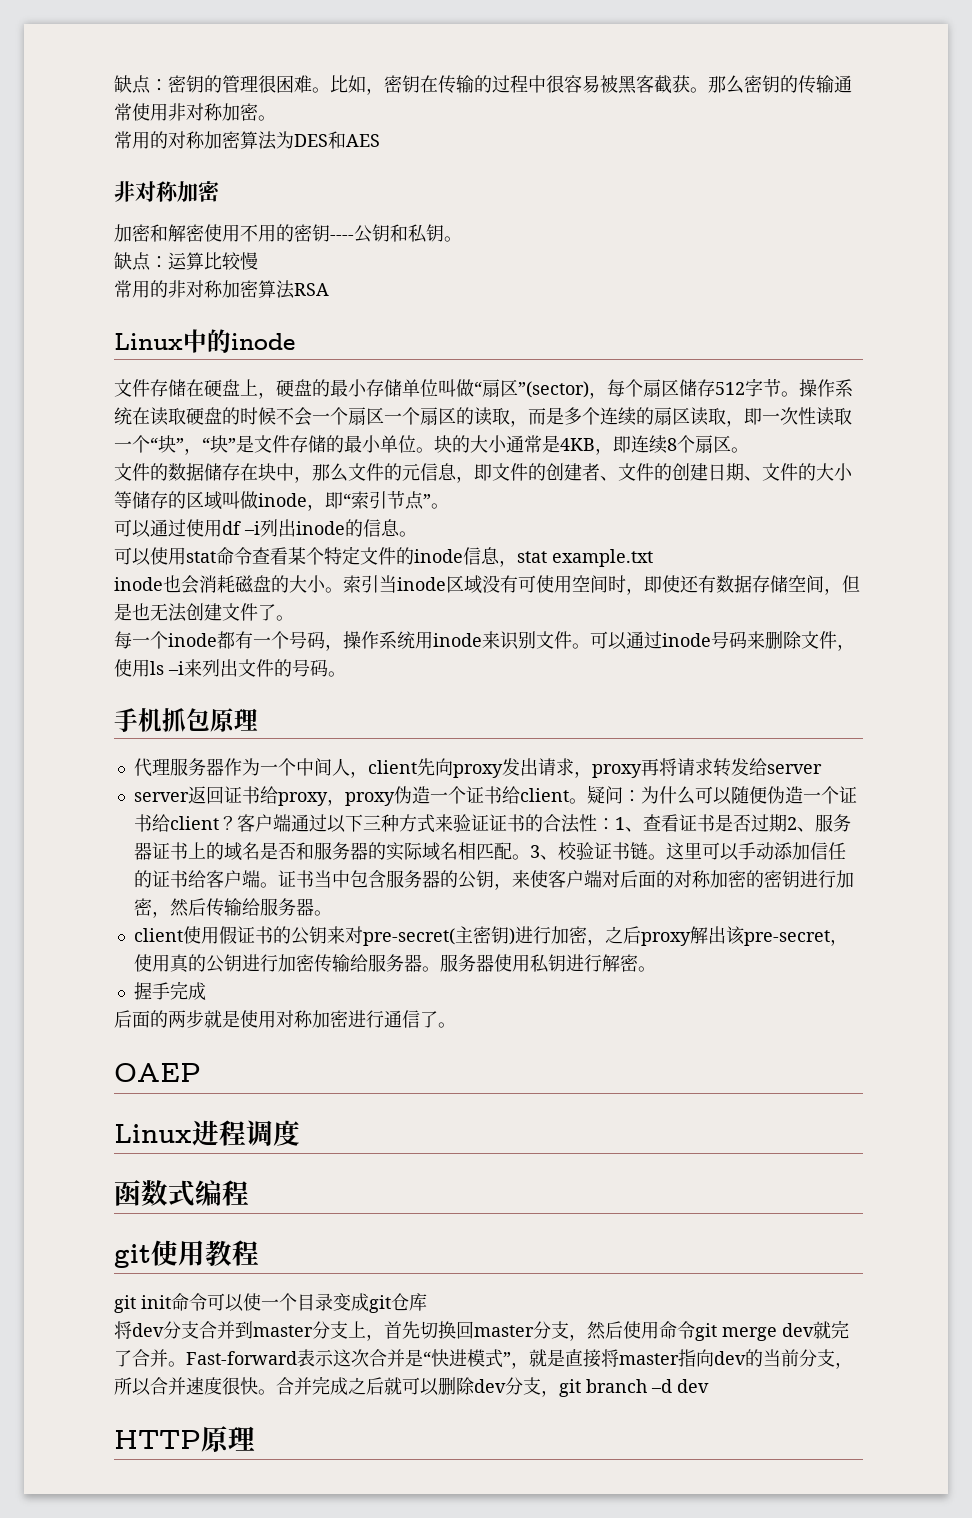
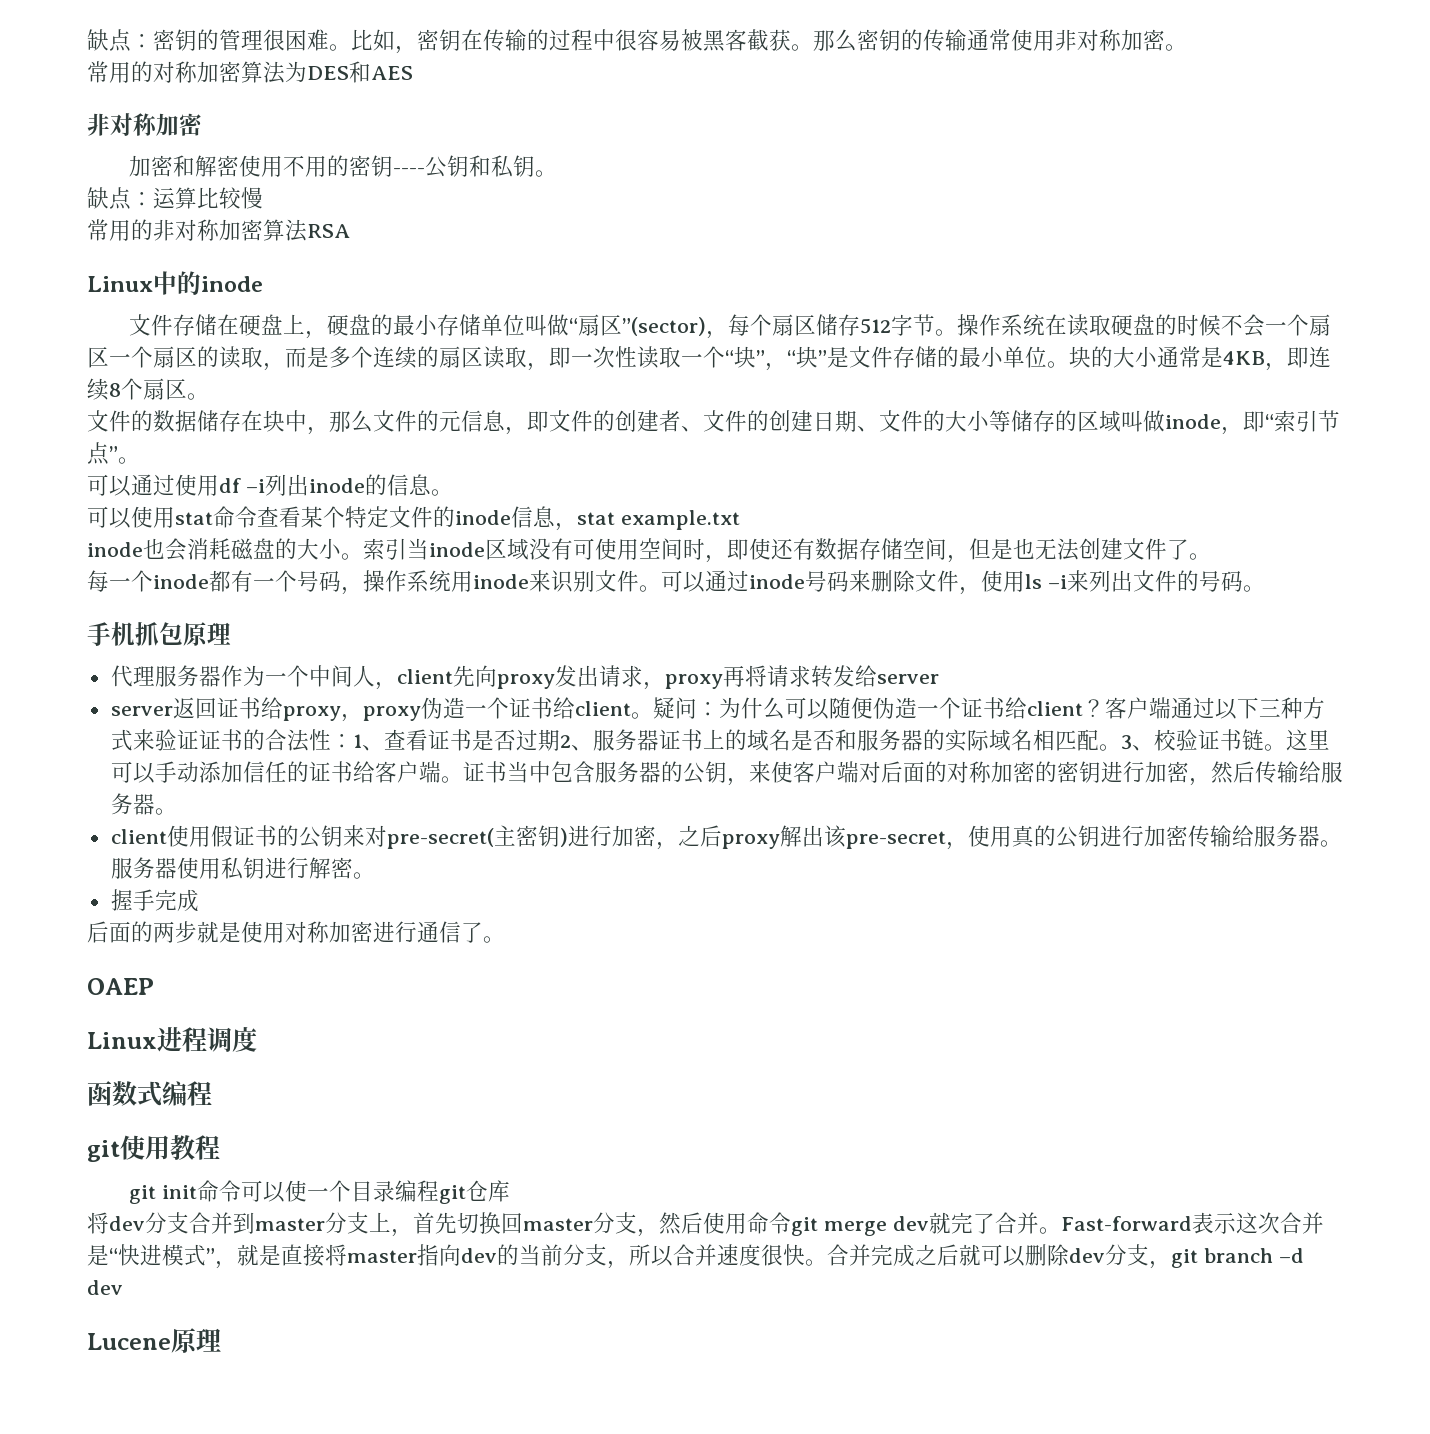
- git init命令可以使一个目录变成git仓库
+ git init命令可以使一个目录编程git仓库
- HTTP原理
+ Lucene原理

